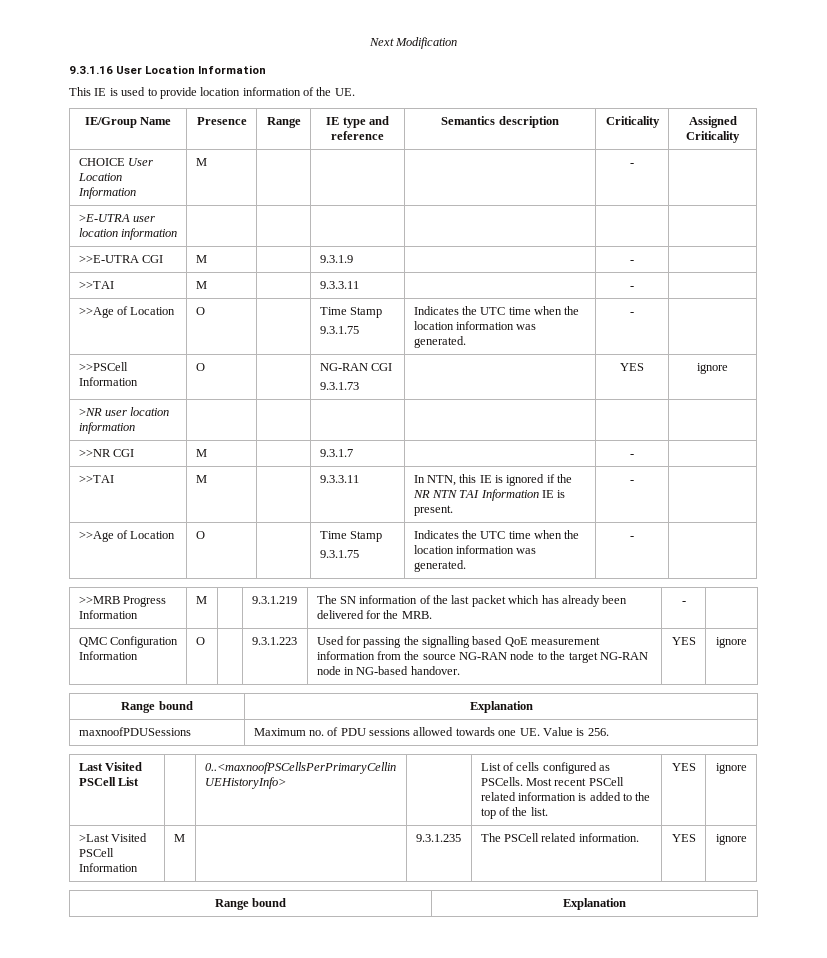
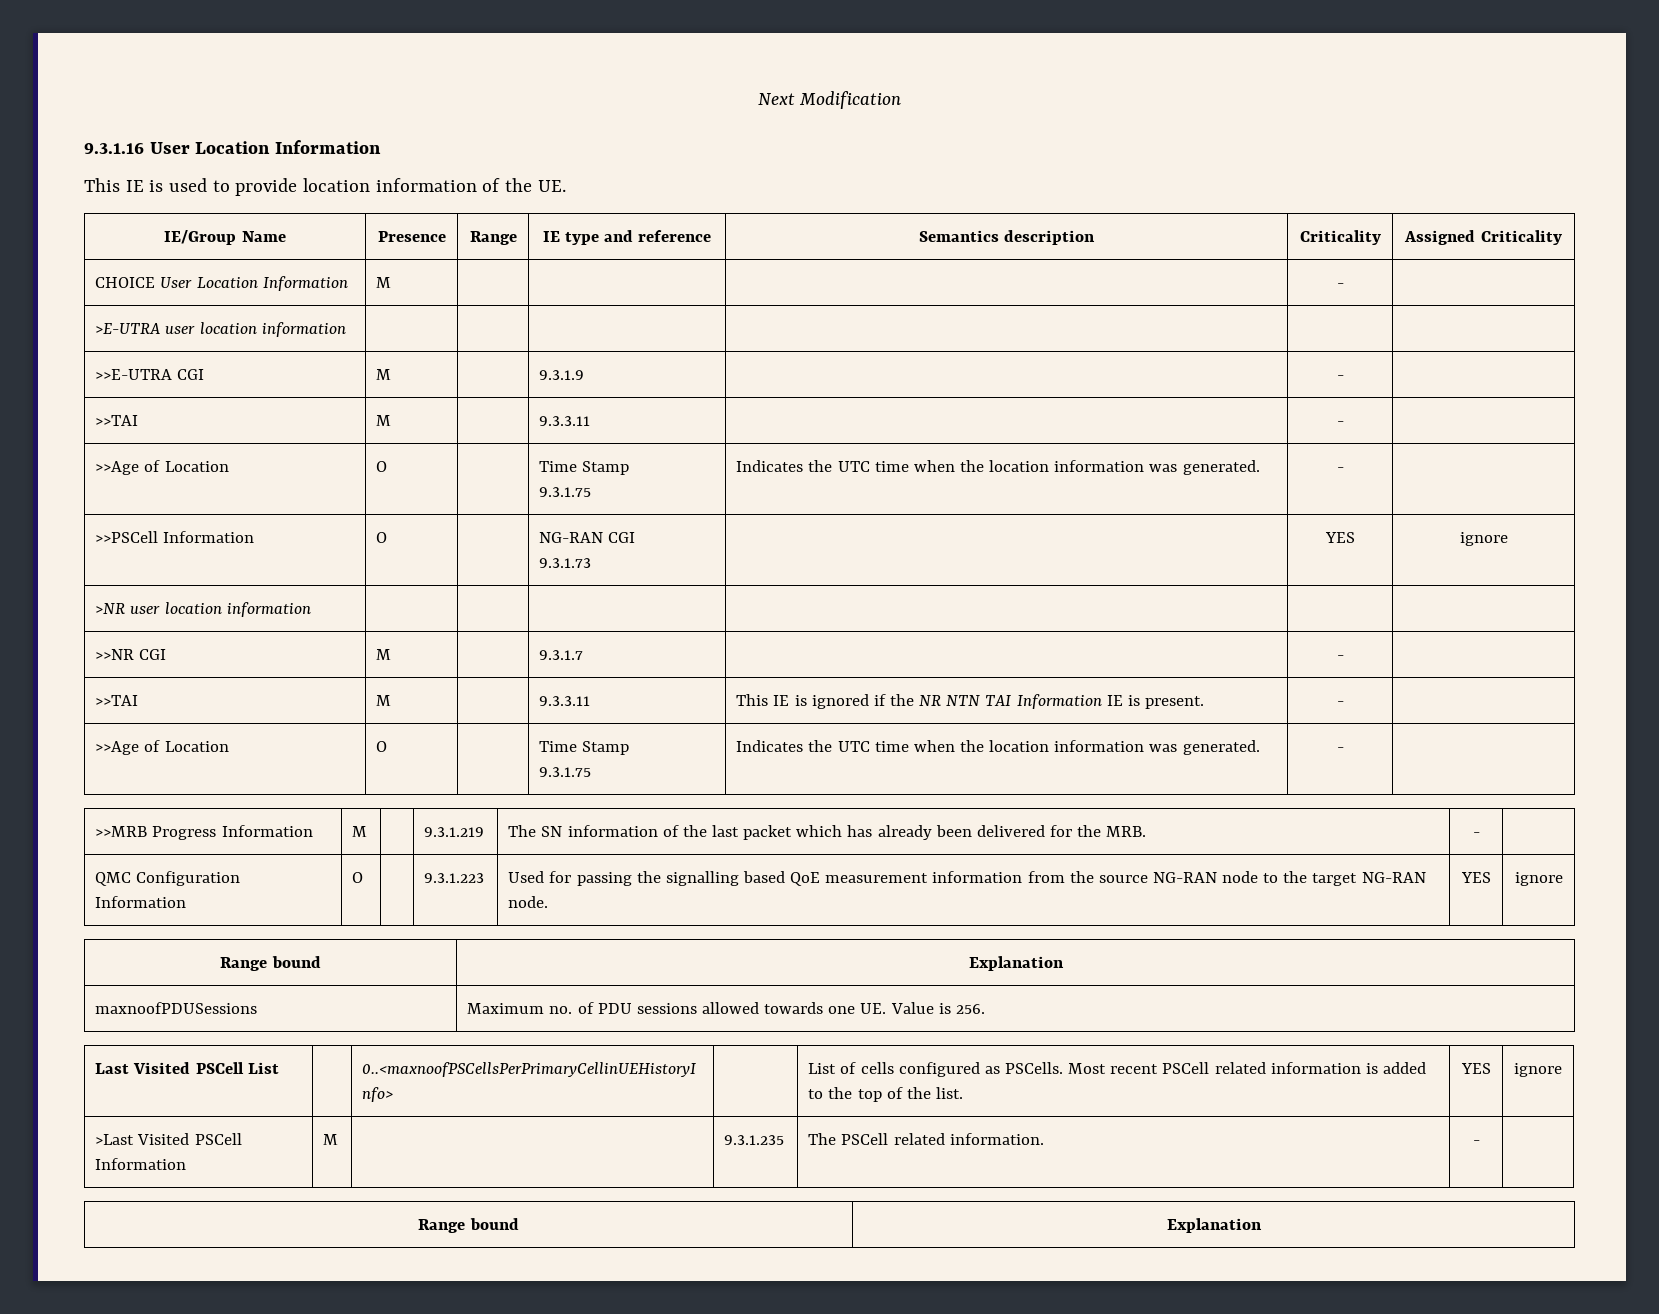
- >>TAI | M | | 9.3.3.11 | In NTN, this IE is ignored if the NR NTN TAI Information IE is present. | - |
+ >>TAI | M | | 9.3.3.11 | This IE is ignored if the NR NTN TAI Information IE is present. | - |
- QMC Configuration Information | O | | 9.3.1.223 | Used for passing the signalling based QoE measurement information from the source NG-RAN node to the target NG-RAN node in NG-based handover. | YES | ignore
+ QMC Configuration Information | O | | 9.3.1.223 | Used for passing the signalling based QoE measurement information from the source NG-RAN node to the target NG-RAN node. | YES | ignore
- >Last Visited PSCell Information | M | | 9.3.1.235 | The PSCell related information. | YES | ignore
+ >Last Visited PSCell Information | M | | 9.3.1.235 | The PSCell related information. | - |

